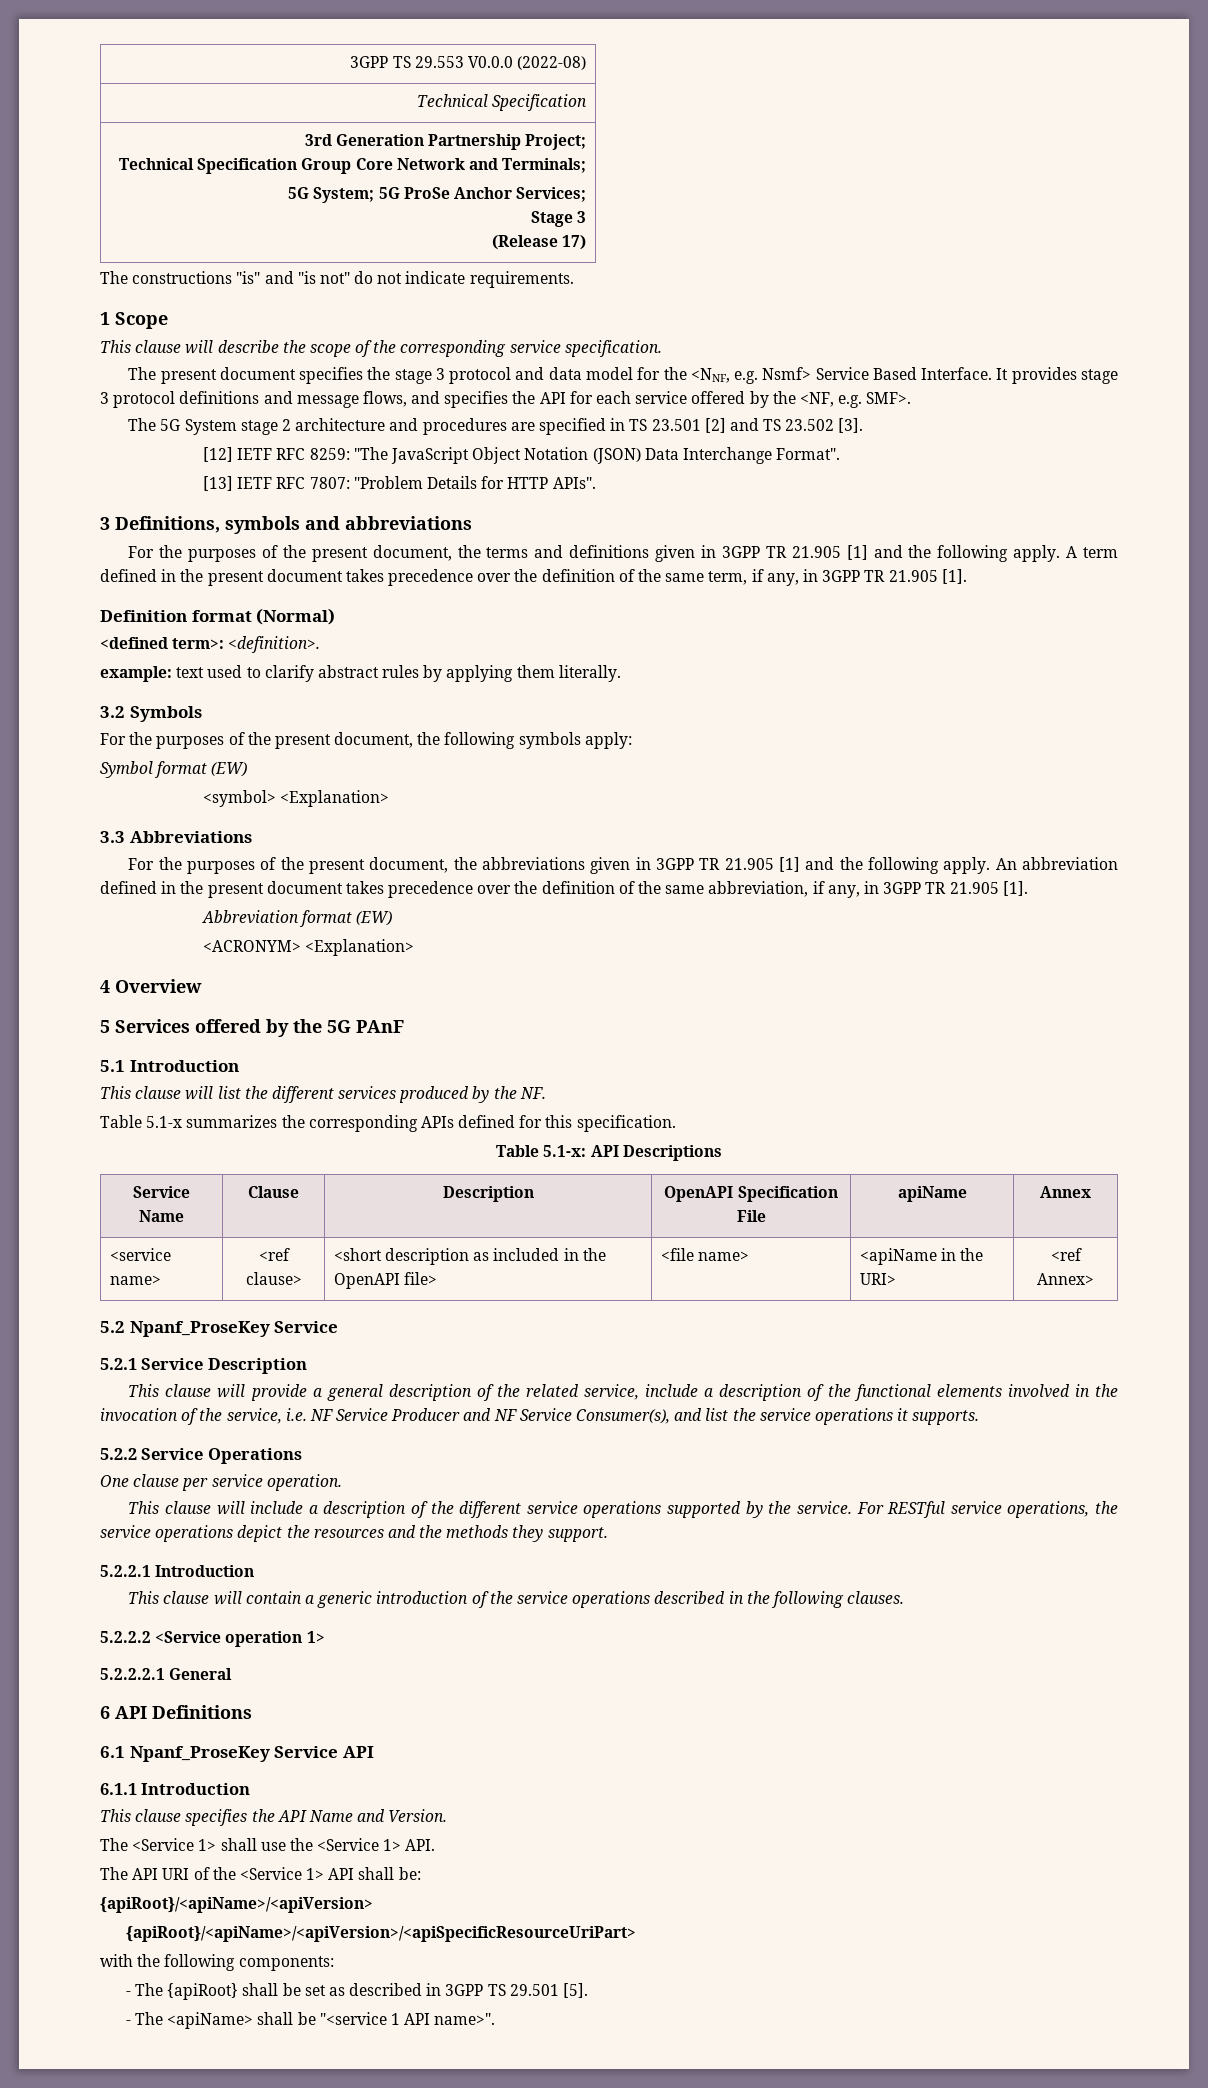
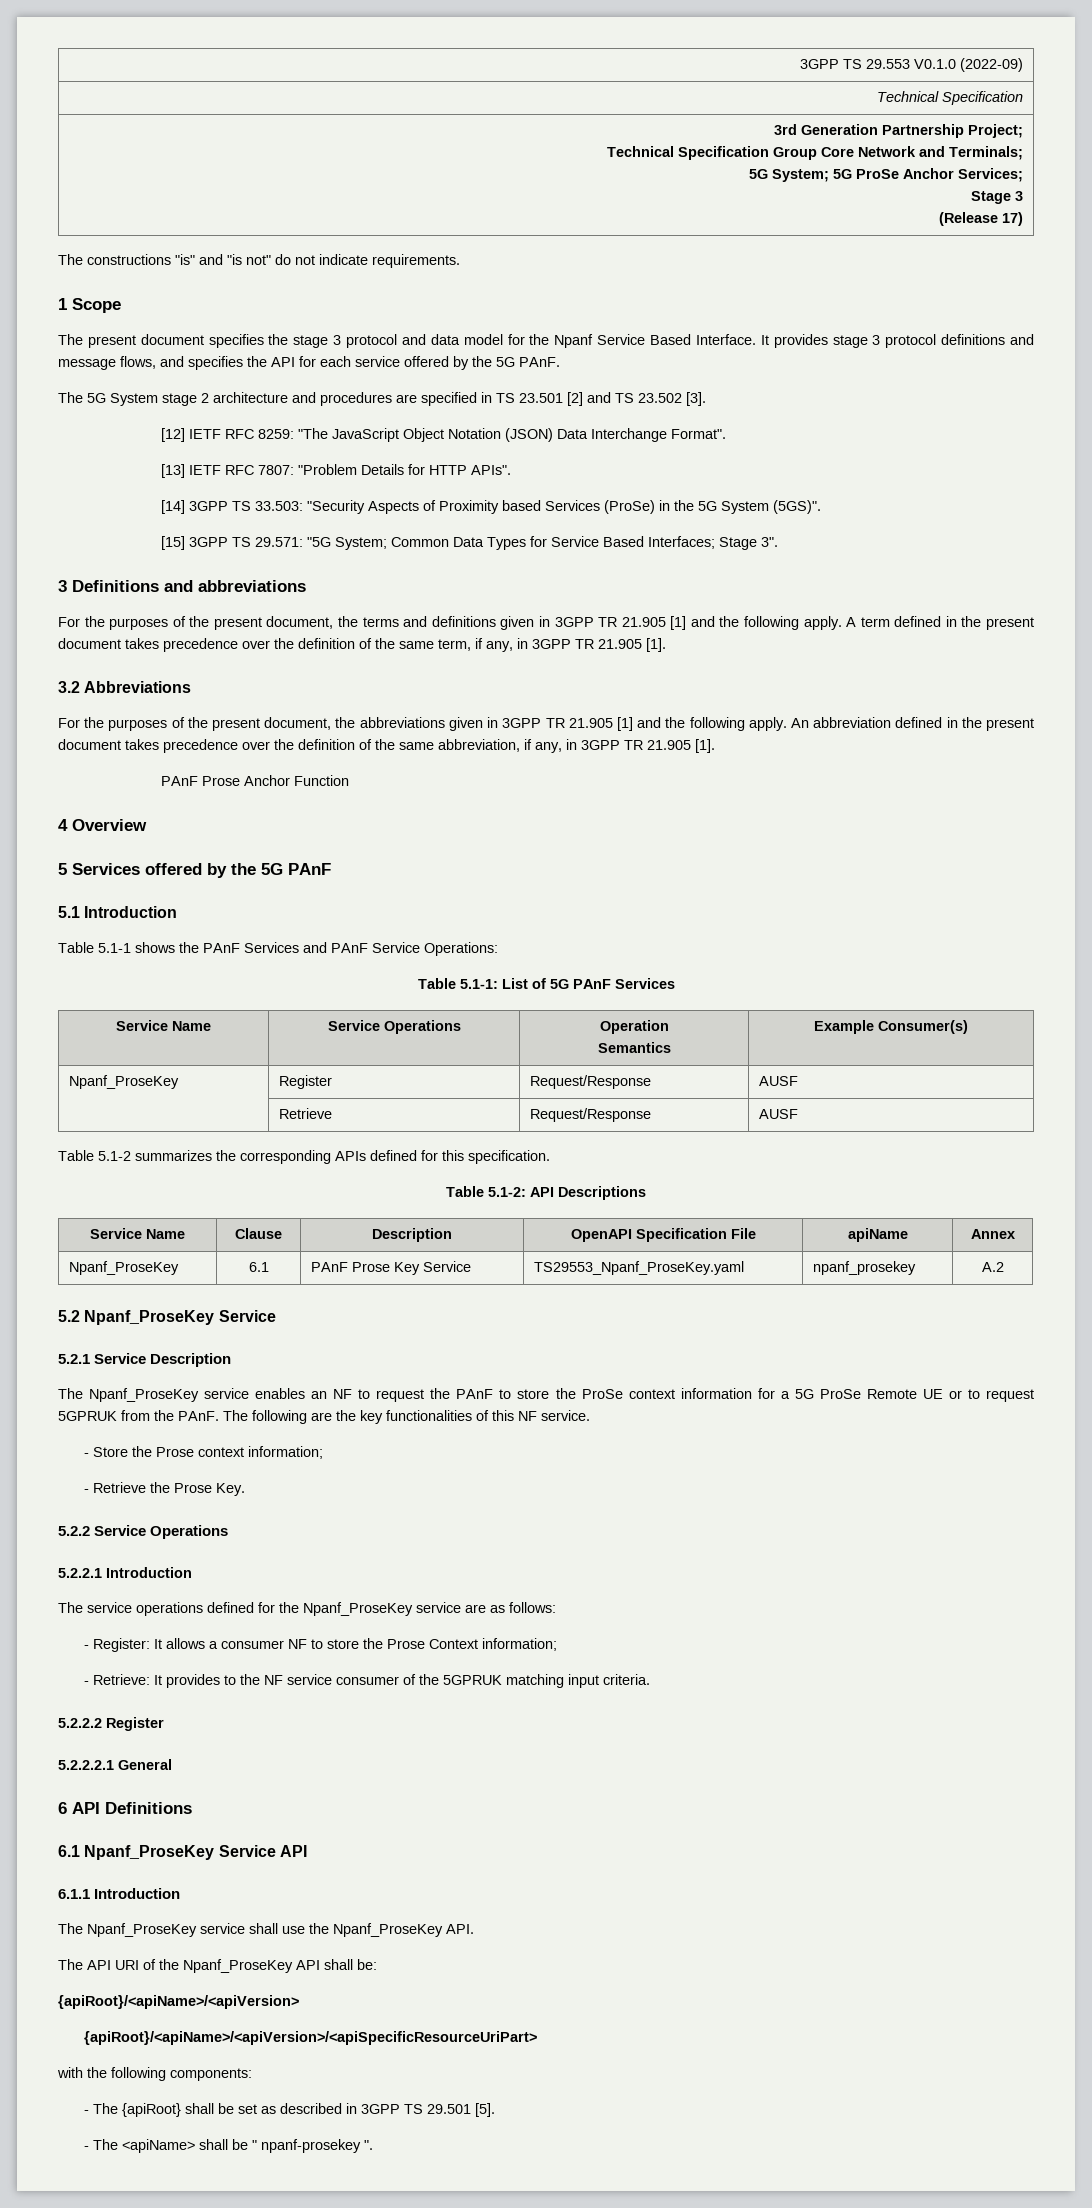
- 3GPP TS 29.553 V0.0.0 (2022-08)
+ 3GPP TS 29.553 V0.1.0 (2022-09)
- This clause will describe the scope of the corresponding service specification.
- The present document specifies the stage 3 protocol and data model for the <NNF, e.g. Nsmf> Service Based Interface.
+ The present document specifies the stage 3 protocol and data model for the Npanf Service Based Interface.
- It provides stage 3 protocol definitions and message flows, and specifies the API for each service offered by the <NF, e.g. SMF>.
+ It provides stage 3 protocol definitions and message flows, and specifies the API for each service offered by the 5G PAnF.
- 3 Definitions, symbols and abbreviations
+ [14] 3GPP TS 33.503: "Security Aspects of Proximity based Services (ProSe) in the 5G System (5GS)".
+ [15] 3GPP TS 29.571: "5G System; Common Data Types for Service Based Interfaces; Stage 3".
+ 3 Definitions and abbreviations
- Definition format (Normal)
- <defined term>: <definition>.
- example: text used to clarify abstract rules by applying them literally.
- 3.2 Symbols
- For the purposes of the present document, the following symbols apply:
- Symbol format (EW)
- <symbol> <Explanation>
- 3.3 Abbreviations
+ 3.2 Abbreviations
- Abbreviation format (EW)
- <ACRONYM> <Explanation>
+ PAnF Prose Anchor Function
- This clause will list the different services produced by the NF.
- Table 5.1-x summarizes the corresponding APIs defined for this specification.
+ Table 5.1-1 shows the PAnF Services and PAnF Service Operations:
+ Table 5.1-1: List of 5G PAnF Services
+ Service Name | Service Operations | Operation
+ Semantics | Example Consumer(s)
+ Npanf_ProseKey | Register | Request/Response | AUSF
+ | Retrieve | Request/Response | AUSF
+ Table 5.1-2 summarizes the corresponding APIs defined for this specification.
- Table 5.1-x: API Descriptions
+ Table 5.1-2: API Descriptions
- <service name> | <ref clause> | <short description as included in the OpenAPI file> | <file name> | <apiName in the URI> | <ref Annex>
+ Npanf_ProseKey | 6.1 | PAnF Prose Key Service | TS29553_Npanf_ProseKey.yaml | npanf_prosekey | A.2
- This clause will provide a general description of the related service, include a description of the functional elements involved in the invocation of the service, i.e. NF Service Producer and NF Service Consumer(s), and list the service operations it supports.
+ The Npanf_ProseKey service enables an NF to request the PAnF to store the ProSe context information for a 5G ProSe Remote UE or to request 5GPRUK from the PAnF. The following are the key functionalities of this NF service.
+ - Store the Prose context information;
+ - Retrieve the Prose Key.
  5.2.2 Service Operations
- One clause per service operation.
- This clause will include a description of the different service operations supported by the service. For RESTful service operations, the service operations depict the resources and the methods they support.
  5.2.2.1 Introduction
- This clause will contain a generic introduction of the service operations described in the following clauses.
- 5.2.2.2 <Service operation 1>
+ The service operations defined for the Npanf_ProseKey service are as follows:
+ - Register: It allows a consumer NF to store the Prose Context information;
+ - Retrieve: It provides to the NF service consumer of the 5GPRUK matching input criteria.
+ 5.2.2.2 Register
- This clause specifies the API Name and Version.
- The <Service 1> shall use the <Service 1> API.
+ The Npanf_ProseKey service shall use the Npanf_ProseKey API.
- The API URI of the <Service 1> API shall be:
+ The API URI of the Npanf_ProseKey API shall be:
- - The <apiName> shall be "<service 1 API name>".
+ - The <apiName> shall be " npanf-prosekey ".

